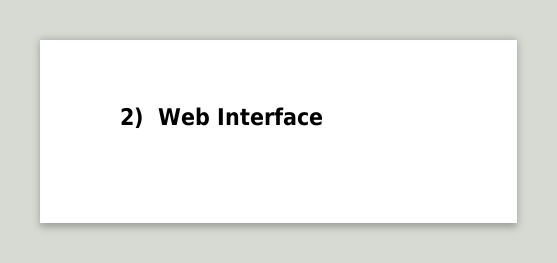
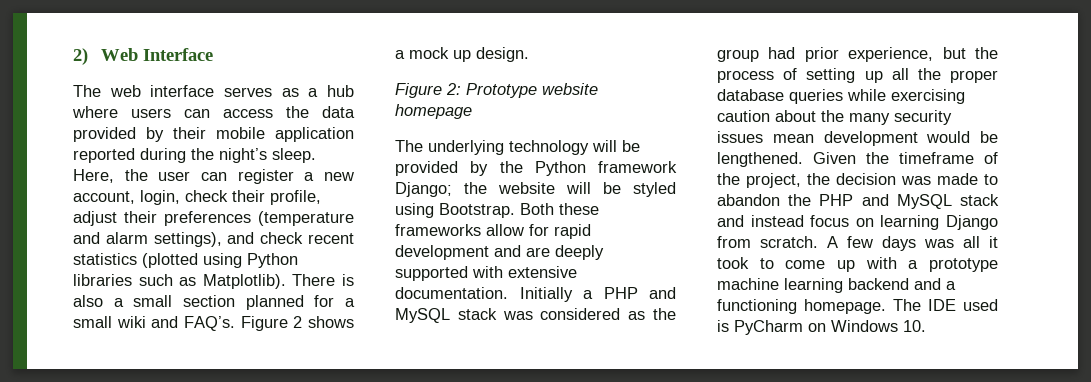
+ The web interface serves as a hub where users can access the data provided by their mobile application reported during the night’s sleep. Here, the user can register a new account, login, check their profile, adjust their preferences (temperature and alarm settings), and check recent statistics (plotted using Python libraries such as Matplotlib). There is also a small section planned for a small wiki and FAQ’s. Figure 2 shows a mock up design.
+ Figure 2: Prototype website homepage
+ The underlying technology will be provided by the Python framework Django; the website will be styled using Bootstrap. Both these frameworks allow for rapid development and are deeply supported with extensive documentation. Initially a PHP and MySQL stack was considered as the group had prior experience, but the process of setting up all the proper database queries while exercising caution about the many security issues mean development would be lengthened. Given the timeframe of the project, the decision was made to abandon the PHP and MySQL stack and instead focus on learning Django from scratch. A few days was all it took to come up with a prototype machine learning backend and a functioning homepage. The IDE used is PyCharm on Windows 10.

